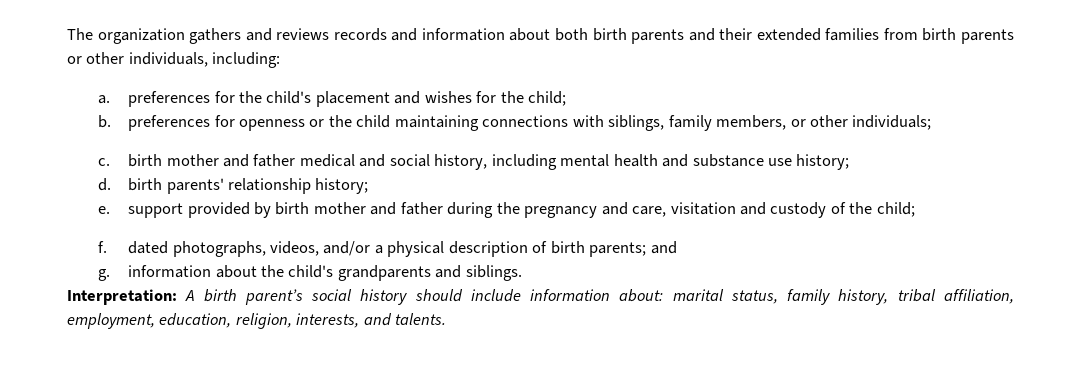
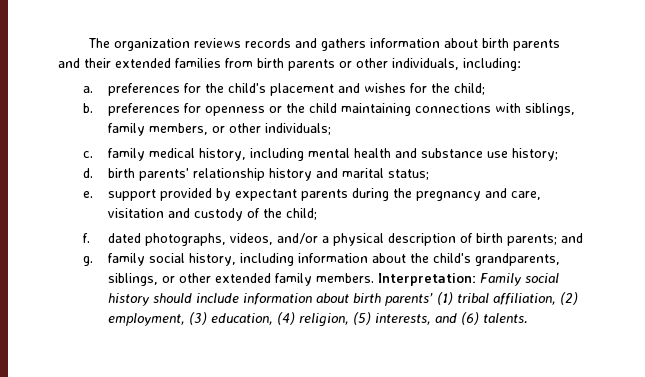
- The organization gathers and reviews records and information about both birth parents and their extended families from birth parents or other individuals, including:
+ The organization reviews records and gathers information about birth parents and their extended families from birth parents or other individuals, including:
- c. birth mother and father medical and social history, including mental health and substance use history;
+ c. family medical history, including mental health and substance use history;
- d. birth parents' relationship history;
+ d. birth parents' relationship history and marital status;
- e. support provided by birth mother and father during the pregnancy and care, visitation and custody of the child;
+ e. support provided by expectant parents during the pregnancy and care, visitation and custody of the child;
- g. information about the child's grandparents and siblings.
- Interpretation: A birth parent’s social history should include information about: marital status, family history, tribal affiliation, employment, education, religion, interests, and talents.
+ g. family social history, including information about the child's grandparents, siblings, or other extended family members. Interpretation: Family social history should include information about birth parents’ (1) tribal affiliation, (2) employment, (3) education, (4) religion, (5) interests, and (6) talents.

